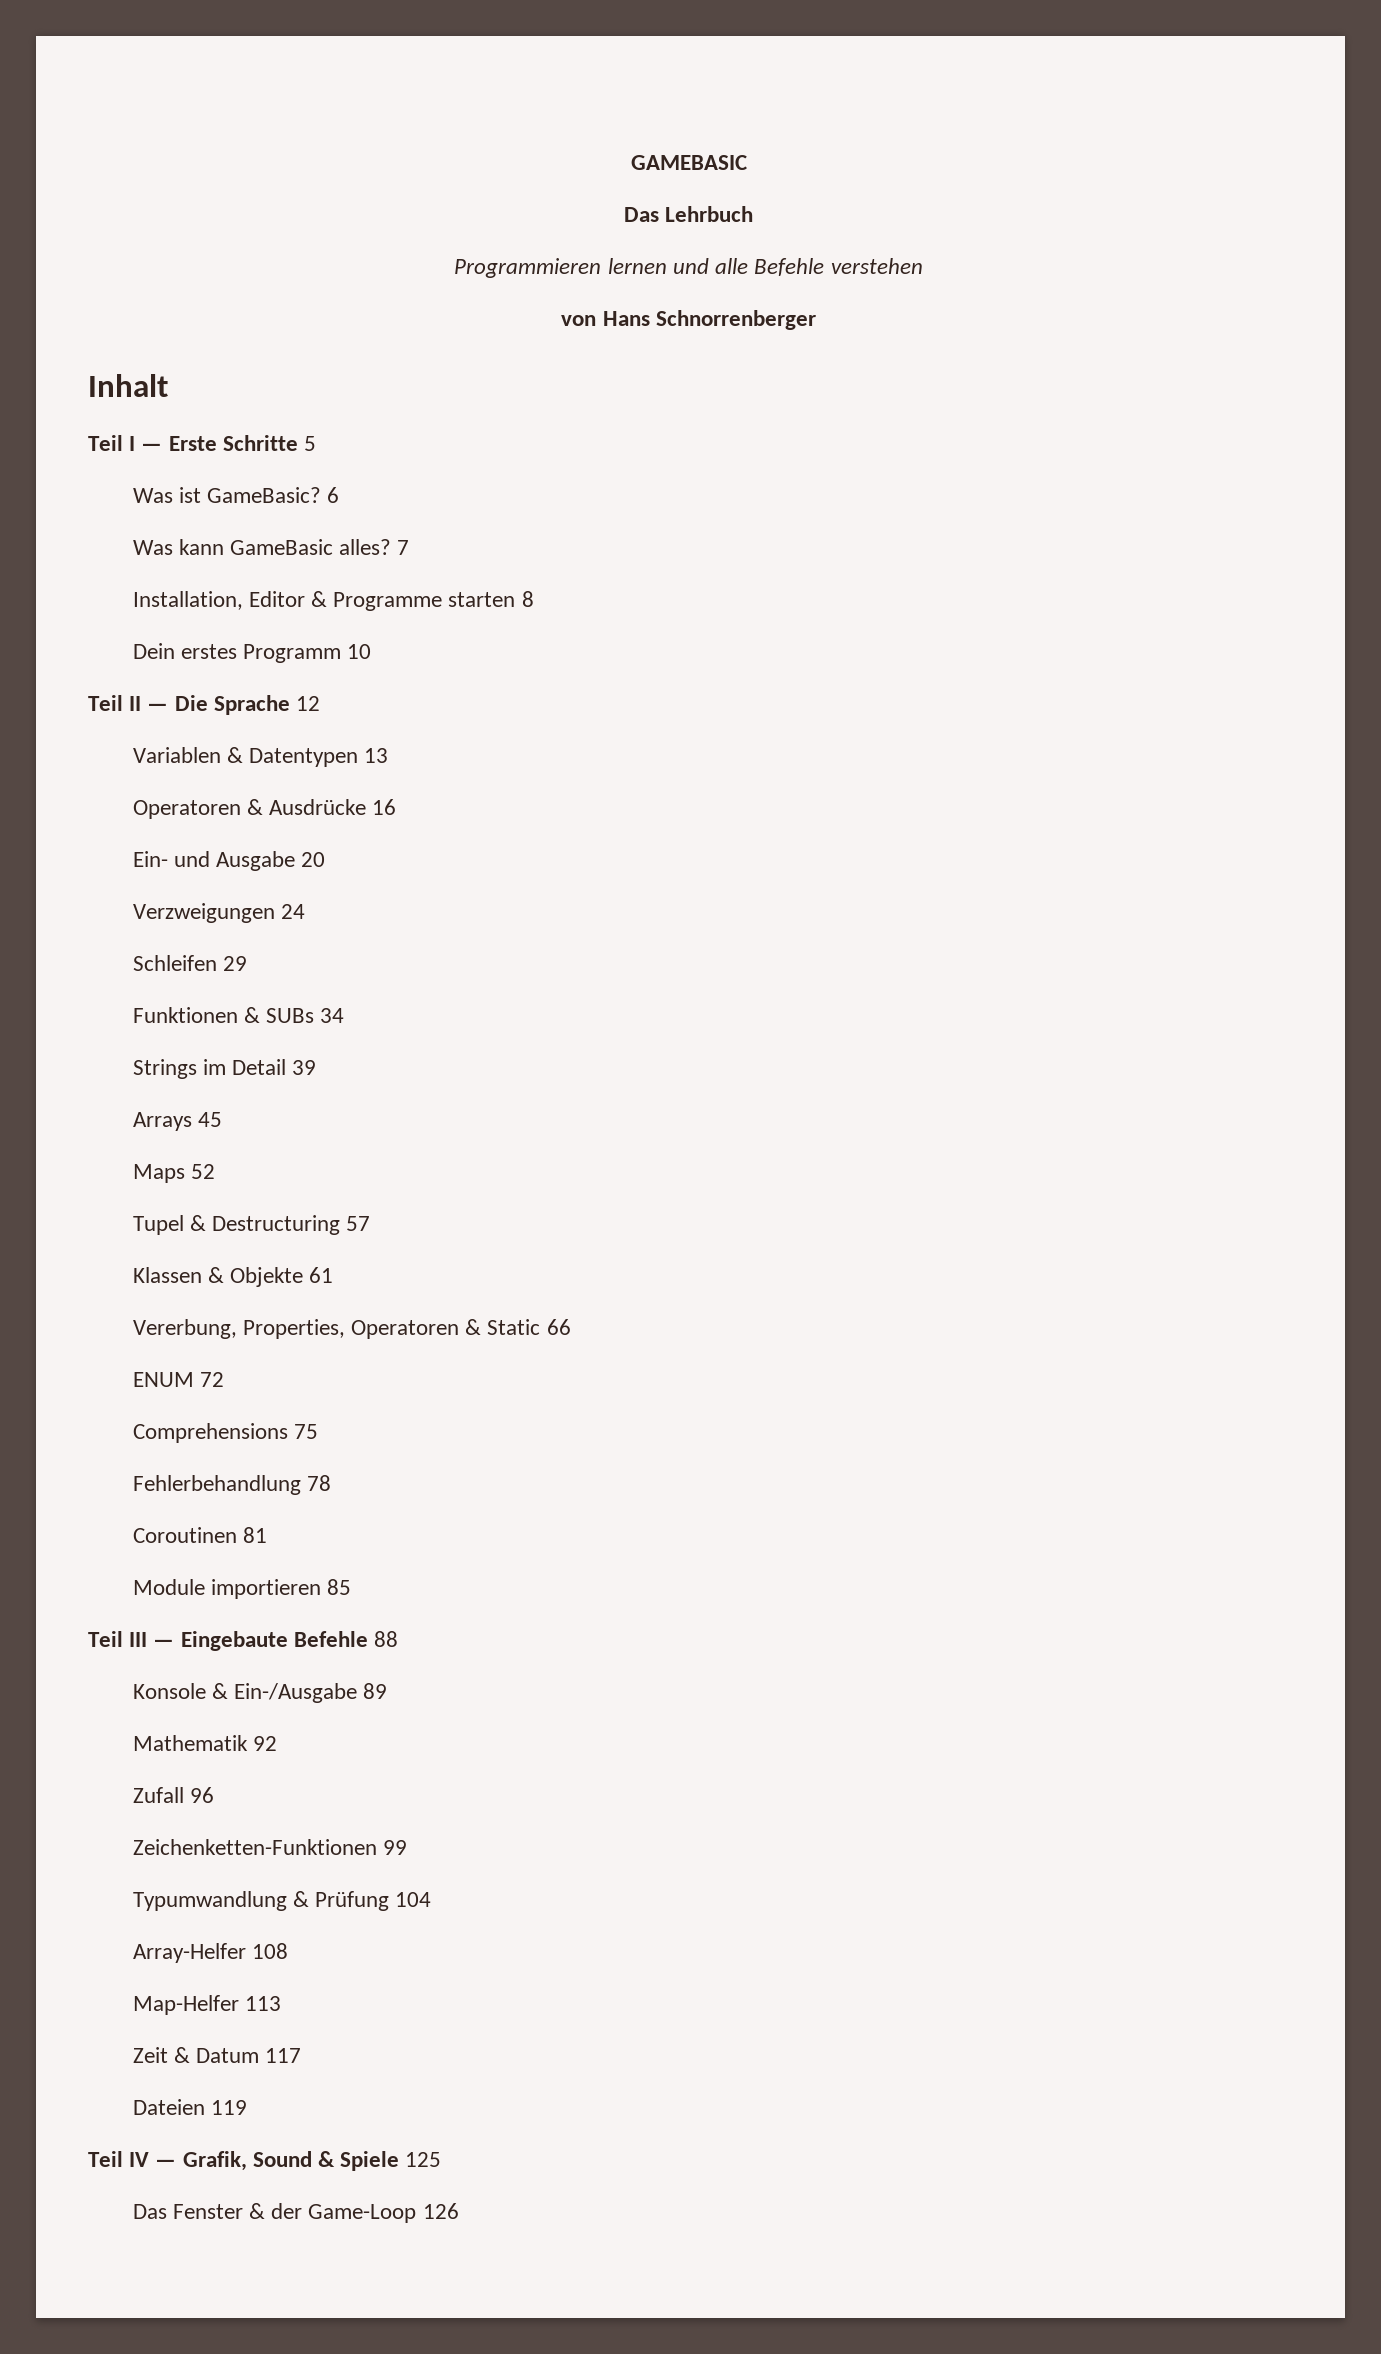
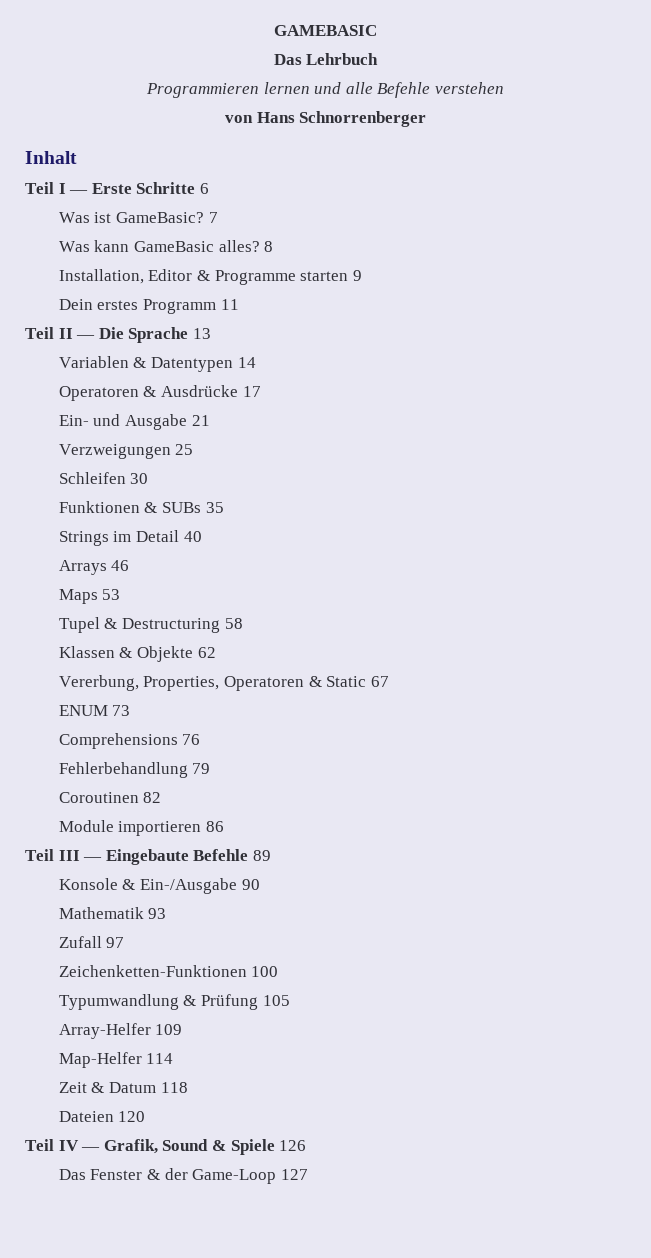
- Teil I — Erste Schritte 5
+ Teil I — Erste Schritte 6
- 6
+ 7
- 7
+ 8
- Installation, Editor & Programme starten 8
+ Installation, Editor & Programme starten 9
- Dein erstes Programm 10
+ Dein erstes Programm 11
- Teil II — Die Sprache 12
+ Teil II — Die Sprache 13
- Variablen & Datentypen 13
+ Variablen & Datentypen 14
- Operatoren & Ausdrücke 16
+ Operatoren & Ausdrücke 17
- Ein- und Ausgabe 20
+ Ein- und Ausgabe 21
- Verzweigungen 24
+ Verzweigungen 25
- Schleifen 29
+ Schleifen 30
- Funktionen & SUBs 34
+ Funktionen & SUBs 35
- Strings im Detail 39
+ Strings im Detail 40
- Arrays 45
+ Arrays 46
- Maps 52
+ Maps 53
- Tupel & Destructuring 57
+ Tupel & Destructuring 58
- Klassen & Objekte 61
+ Klassen & Objekte 62
- Vererbung, Properties, Operatoren & Static 66
+ Vererbung, Properties, Operatoren & Static 67
- ENUM 72
+ ENUM 73
- Comprehensions 75
+ Comprehensions 76
- Fehlerbehandlung 78
+ Fehlerbehandlung 79
- Coroutinen 81
+ Coroutinen 82
- Module importieren 85
+ Module importieren 86
- Teil III — Eingebaute Befehle 88
+ Teil III — Eingebaute Befehle 89
- Konsole & Ein-/Ausgabe 89
+ Konsole & Ein-/Ausgabe 90
- Mathematik 92
+ Mathematik 93
- Zufall 96
+ Zufall 97
- Zeichenketten-Funktionen 99
+ Zeichenketten-Funktionen 100
- Typumwandlung & Prüfung 104
+ Typumwandlung & Prüfung 105
- Array-Helfer 108
+ Array-Helfer 109
- Map-Helfer 113
+ Map-Helfer 114
- Zeit & Datum 117
+ Zeit & Datum 118
- Dateien 119
+ Dateien 120
- Teil IV — Grafik, Sound & Spiele 125
+ Teil IV — Grafik, Sound & Spiele 126
- Das Fenster & der Game-Loop 126
+ Das Fenster & der Game-Loop 127

